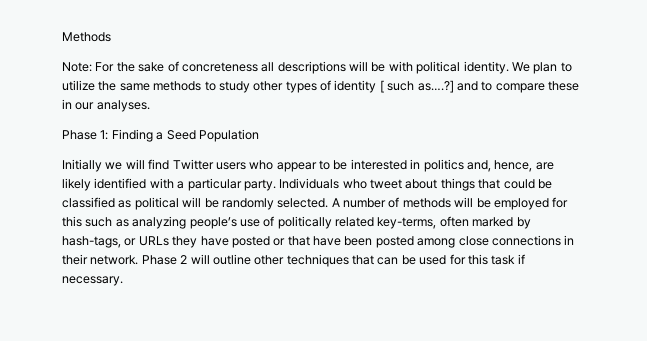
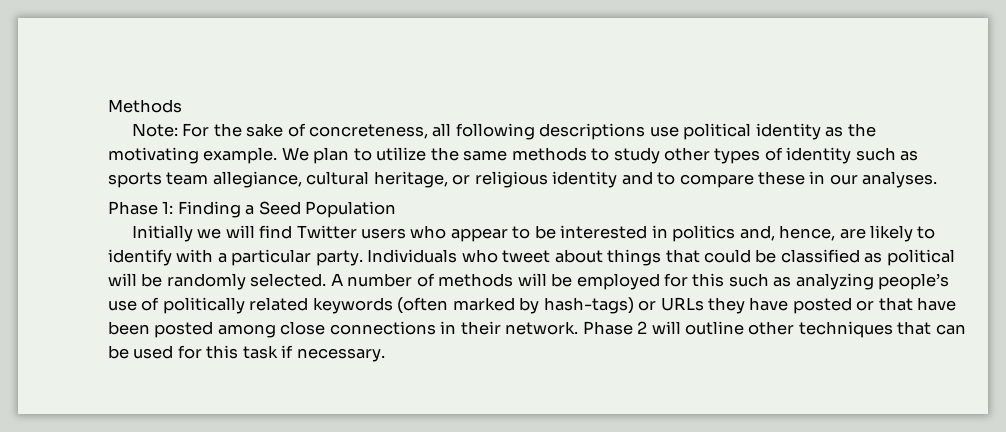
- Note: For the sake of concreteness all descriptions will be with political identity.
+ Note: For the sake of concreteness, all following descriptions use political identity as the motivating example.
- We plan to utilize the same methods to study other types of identity [ such as….?] and to compare these in our analyses.
+ We plan to utilize the same methods to study other types of identity such as sports team allegiance, cultural heritage, or religious identity and to compare these in our analyses.
- Initially we will find Twitter users who appear to be interested in politics and, hence, are likely identified with a particular party.
+ Initially we will find Twitter users who appear to be interested in politics and, hence, are likely to identify with a particular party.
- A number of methods will be employed for this such as analyzing people’s use of politically related key-terms, often marked by hash-tags, or URLs they have posted or that have been posted among close connections in their network.
+ A number of methods will be employed for this such as analyzing people’s use of politically related keywords (often marked by hash-tags) or URLs they have posted or that have been posted among close connections in their network.

